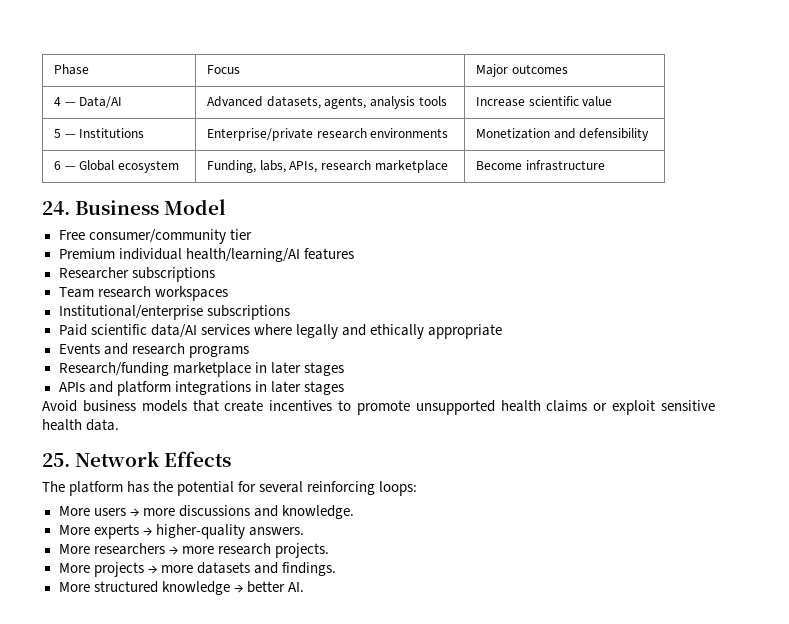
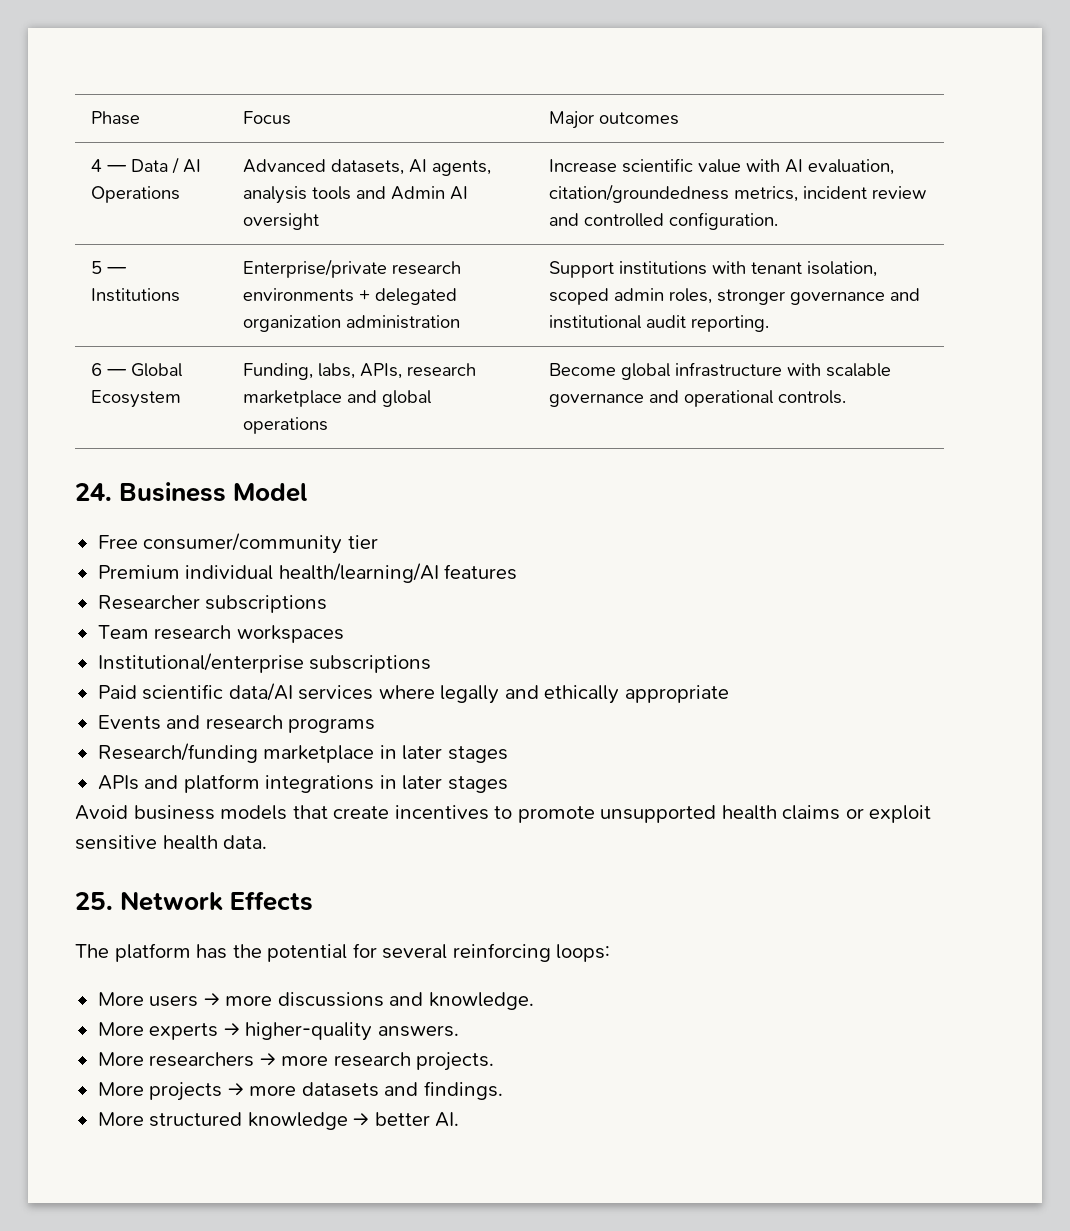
- 4 — Data/AI | Advanced datasets, agents, analysis tools | Increase scientific value
+ 4 — Data / AI Operations | Advanced datasets, AI agents, analysis tools and Admin AI oversight | Increase scientific value with AI evaluation, citation/groundedness metrics, incident review and controlled configuration.
- 5 — Institutions | Enterprise/private research environments | Monetization and defensibility
+ 5 — Institutions | Enterprise/private research environments + delegated organization administration | Support institutions with tenant isolation, scoped admin roles, stronger governance and institutional audit reporting.
- 6 — Global ecosystem | Funding, labs, APIs, research marketplace | Become infrastructure
+ 6 — Global Ecosystem | Funding, labs, APIs, research marketplace and global operations | Become global infrastructure with scalable governance and operational controls.

